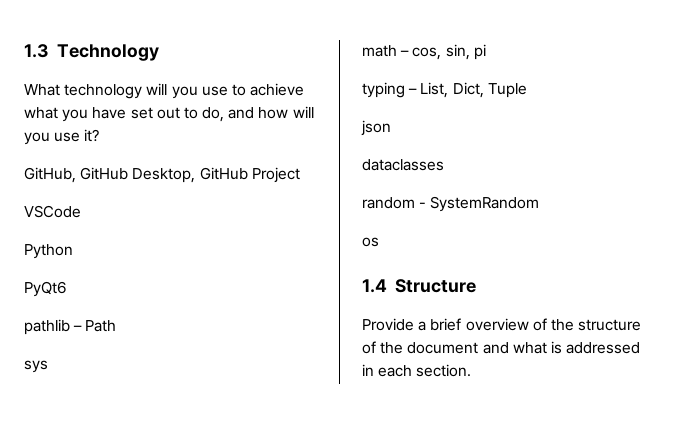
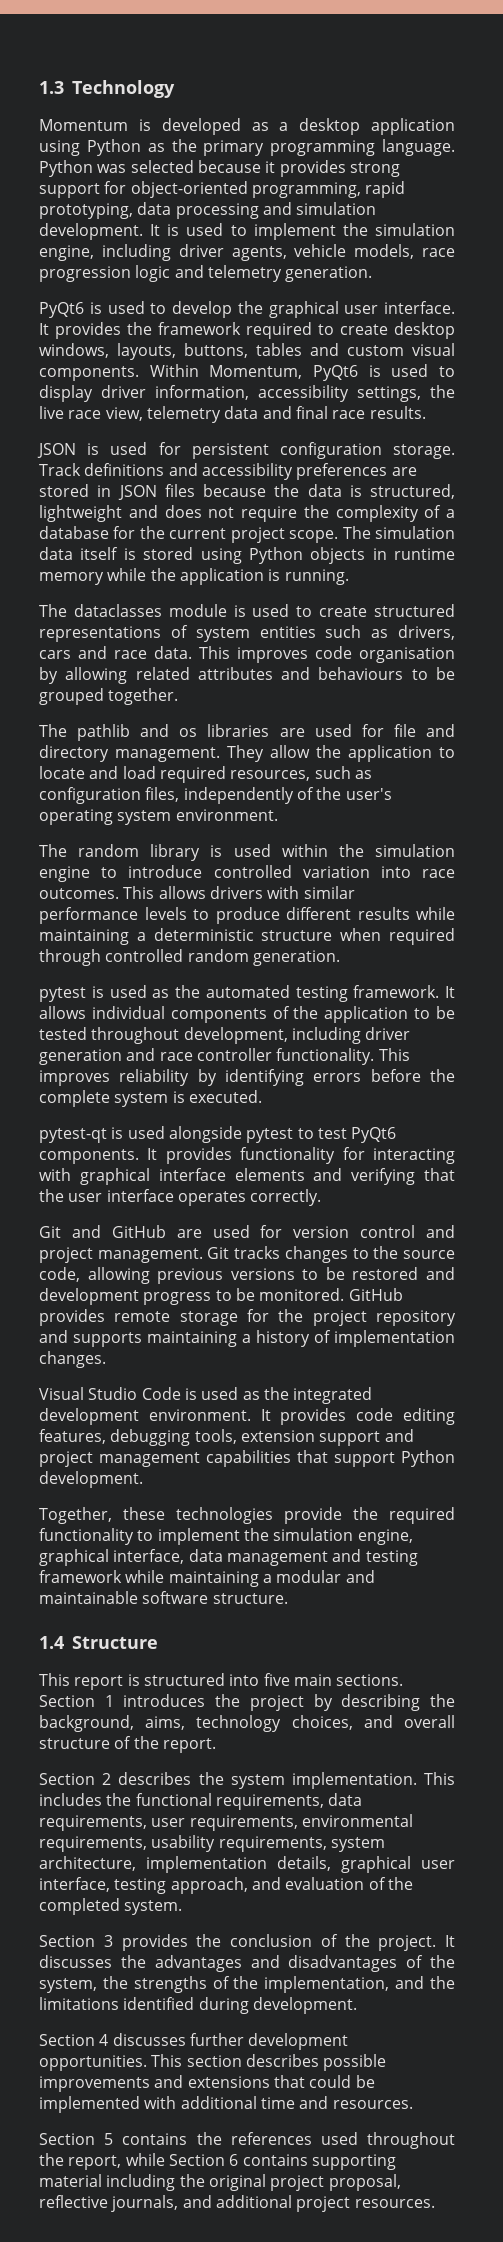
- What technology will you use to achieve what you have set out to do, and how will you use it?
- GitHub, GitHub Desktop, GitHub Project
- VSCode
- Python
- PyQt6
- pathlib – Path
- sys
- math – cos, sin, pi
- typing – List, Dict, Tuple
- json
- dataclasses
- random - SystemRandom
- os
+ Momentum is developed as a desktop application using Python as the primary programming language. Python was selected because it provides strong support for object-oriented programming, rapid prototyping, data processing and simulation development. It is used to implement the simulation engine, including driver agents, vehicle models, race progression logic and telemetry generation.
+ PyQt6 is used to develop the graphical user interface. It provides the framework required to create desktop windows, layouts, buttons, tables and custom visual components. Within Momentum, PyQt6 is used to display driver information, accessibility settings, the live race view, telemetry data and final race results.
+ JSON is used for persistent configuration storage. Track definitions and accessibility preferences are stored in JSON files because the data is structured, lightweight and does not require the complexity of a database for the current project scope. The simulation data itself is stored using Python objects in runtime memory while the application is running.
+ The dataclasses module is used to create structured representations of system entities such as drivers, cars and race data. This improves code organisation by allowing related attributes and behaviours to be grouped together.
+ The pathlib and os libraries are used for file and directory management. They allow the application to locate and load required resources, such as configuration files, independently of the user's operating system environment.
+ The random library is used within the simulation engine to introduce controlled variation into race outcomes. This allows drivers with similar performance levels to produce different results while maintaining a deterministic structure when required through controlled random generation.
+ pytest is used as the automated testing framework. It allows individual components of the application to be tested throughout development, including driver generation and race controller functionality. This improves reliability by identifying errors before the complete system is executed.
+ pytest-qt is used alongside pytest to test PyQt6 components. It provides functionality for interacting with graphical interface elements and verifying that the user interface operates correctly.
+ Git and GitHub are used for version control and project management. Git tracks changes to the source code, allowing previous versions to be restored and development progress to be monitored. GitHub provides remote storage for the project repository and supports maintaining a history of implementation changes.
+ Visual Studio Code is used as the integrated development environment. It provides code editing features, debugging tools, extension support and project management capabilities that support Python development.
+ Together, these technologies provide the required functionality to implement the simulation engine, graphical interface, data management and testing framework while maintaining a modular and maintainable software structure.
  1.4 Structure
- Provide a brief overview of the structure of the document and what is addressed in each section.
+ This report is structured into five main sections. Section 1 introduces the project by describing the background, aims, technology choices, and overall structure of the report.
+ Section 2 describes the system implementation. This includes the functional requirements, data requirements, user requirements, environmental requirements, usability requirements, system architecture, implementation details, graphical user interface, testing approach, and evaluation of the completed system.
+ Section 3 provides the conclusion of the project. It discusses the advantages and disadvantages of the system, the strengths of the implementation, and the limitations identified during development.
+ Section 4 discusses further development opportunities. This section describes possible improvements and extensions that could be implemented with additional time and resources.
+ Section 5 contains the references used throughout the report, while Section 6 contains supporting material including the original project proposal, reflective journals, and additional project resources.

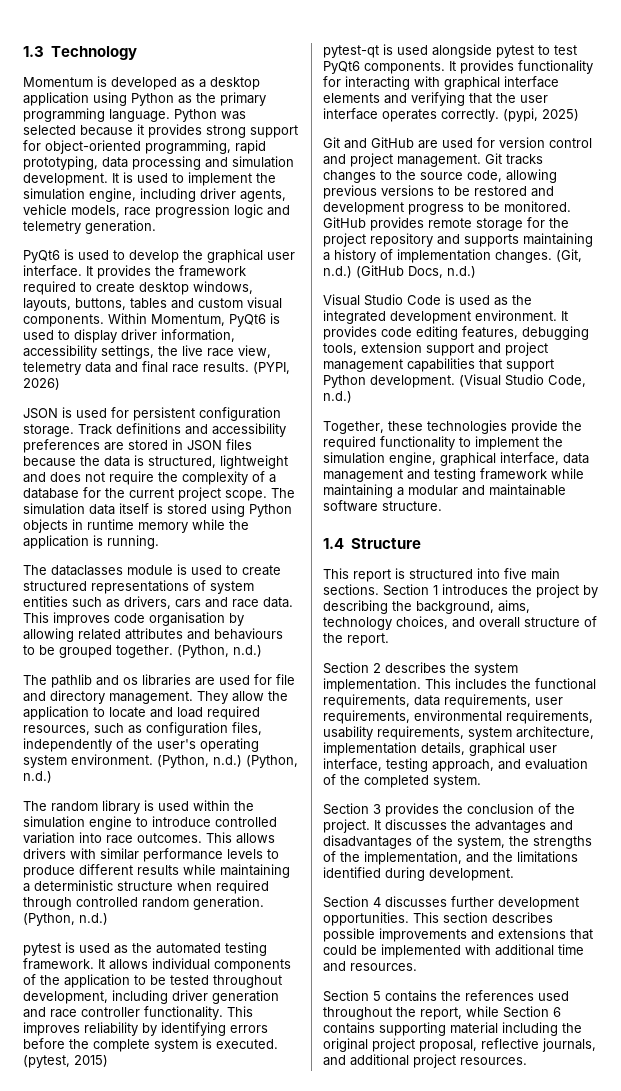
+ (PYPI, 2026)
- This improves code organisation by allowing related attributes and behaviours to be grouped together.
+ This improves code organisation by allowing related attributes and behaviours to be grouped together. (Python, n.d.)
+ (Python, n.d.) (Python, n.d.)
- This allows drivers with similar performance levels to produce different results while maintaining a deterministic structure when required through controlled random generation.
+ This allows drivers with similar performance levels to produce different results while maintaining a deterministic structure when required through controlled random generation. (Python, n.d.)
+ (pytest, 2015)
+ (pypi, 2025)
+ (Git, n.d.) (GitHub Docs, n.d.)
+ (Visual Studio Code, n.d.)

